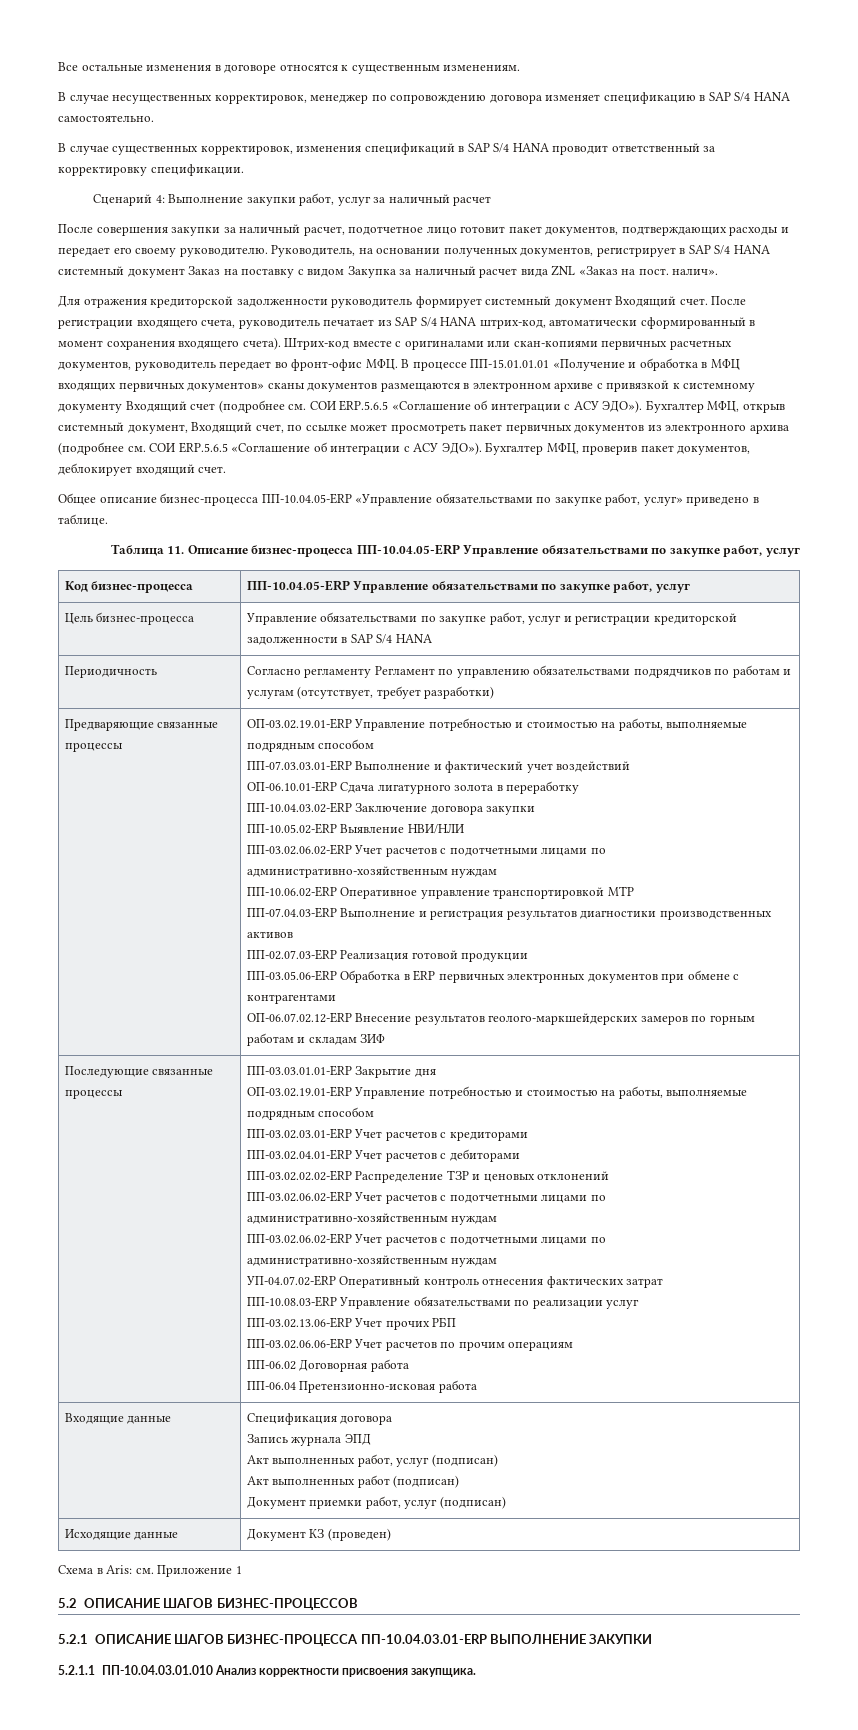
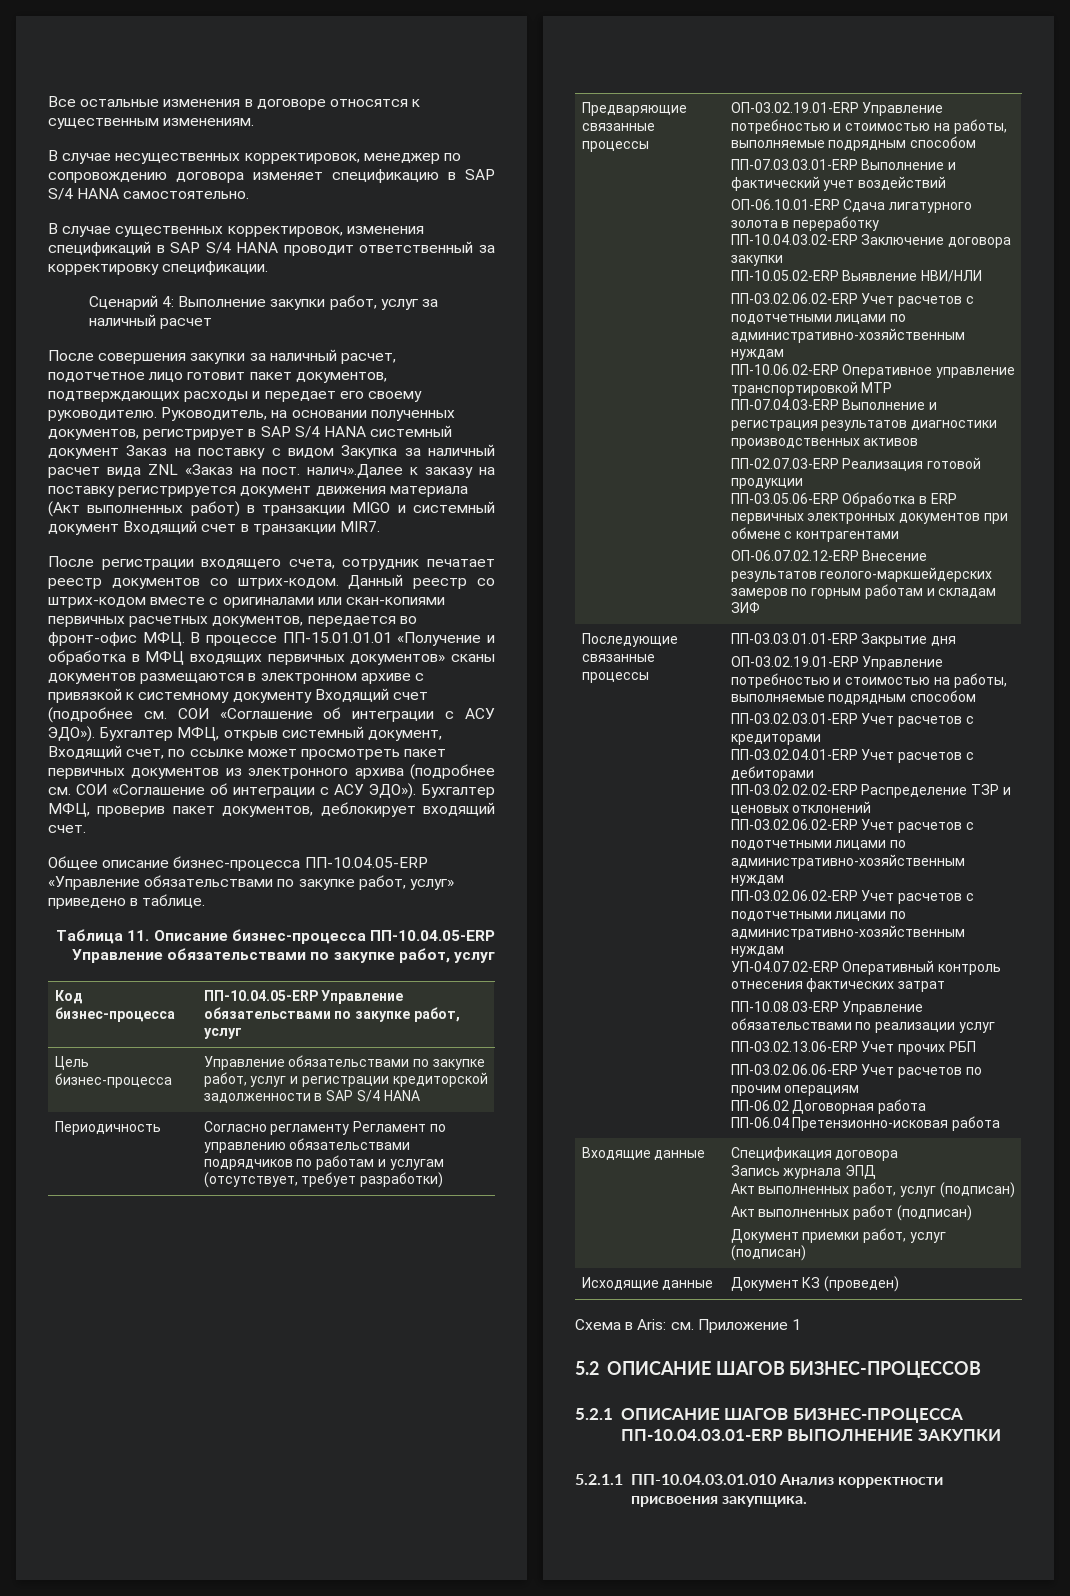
- Руководитель, на основании полученных документов, регистрирует в SAP S/4 HANA системный документ Заказ на поставку с видом Закупка за наличный расчет вида ZNL «Заказ на пост. налич».
- Для отражения кредиторской задолженности руководитель формирует системный документ Входящий счет. После регистрации входящего счета, руководитель печатает из SAP S/4 HANA штрих-код, автоматически сформированный в момент сохранения входящего счета). Штрих-код вместе с оригиналами или скан-копиями первичных расчетных документов, руководитель передает во фронт-офис МФЦ. В процессе ПП-15.01.01.01 «Получение и обработка в МФЦ входящих первичных документов» сканы документов размещаются в электронном архиве с привязкой к системному документу Входящий счет (подробнее см. СОИ ERP.5.6.5 «Соглашение об интеграции с АСУ ЭДО»).
+ Руководитель, на основании полученных документов, регистрирует в SAP S/4 HANA системный документ Заказ на поставку с видом Закупка за наличный расчет вида ZNL «Заказ на пост. налич».Далее к заказу на поставку регистрируется документ движения материала (Акт выполненных работ) в транзакции MIGO и системный документ Входящий счет в транзакции MIR7.
+ После регистрации входящего счета, сотрудник печатает реестр документов со штрих-кодом. Данный реестр со штрих-кодом вместе с оригиналами или скан-копиями первичных расчетных документов, передается во фронт-офис МФЦ. В процессе ПП-15.01.01.01 «Получение и обработка в МФЦ входящих первичных документов» сканы документов размещаются в электронном архиве с привязкой к системному документу Входящий счет (подробнее см. СОИ «Соглашение об интеграции с АСУ ЭДО»).
- Бухгалтер МФЦ, открыв системный документ, Входящий счет, по ссылке может просмотреть пакет первичных документов из электронного архива (подробнее см. СОИ ERP.5.6.5 «Соглашение об интеграции с АСУ ЭДО»).
+ Бухгалтер МФЦ, открыв системный документ, Входящий счет, по ссылке может просмотреть пакет первичных документов из электронного архива (подробнее см. СОИ «Соглашение об интеграции с АСУ ЭДО»).

